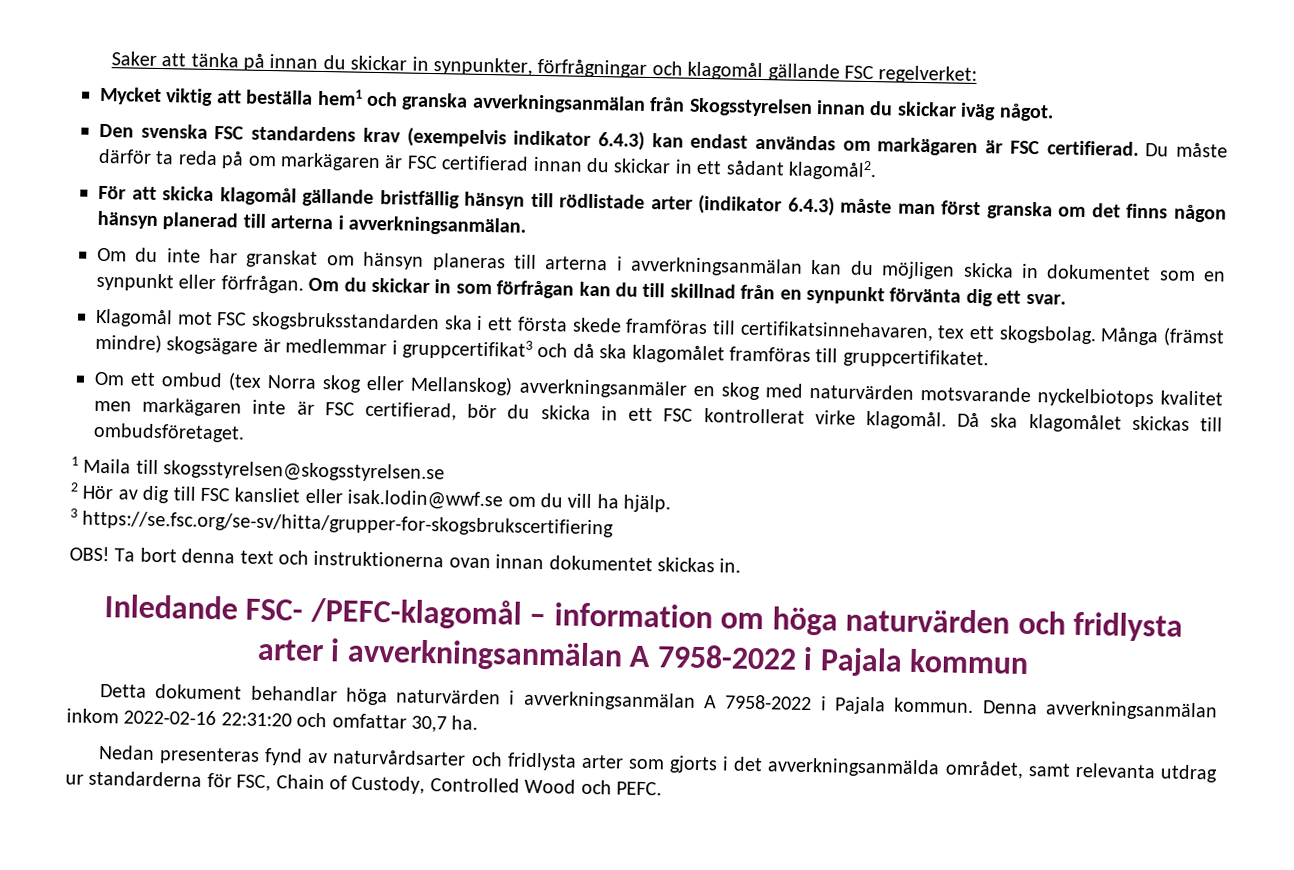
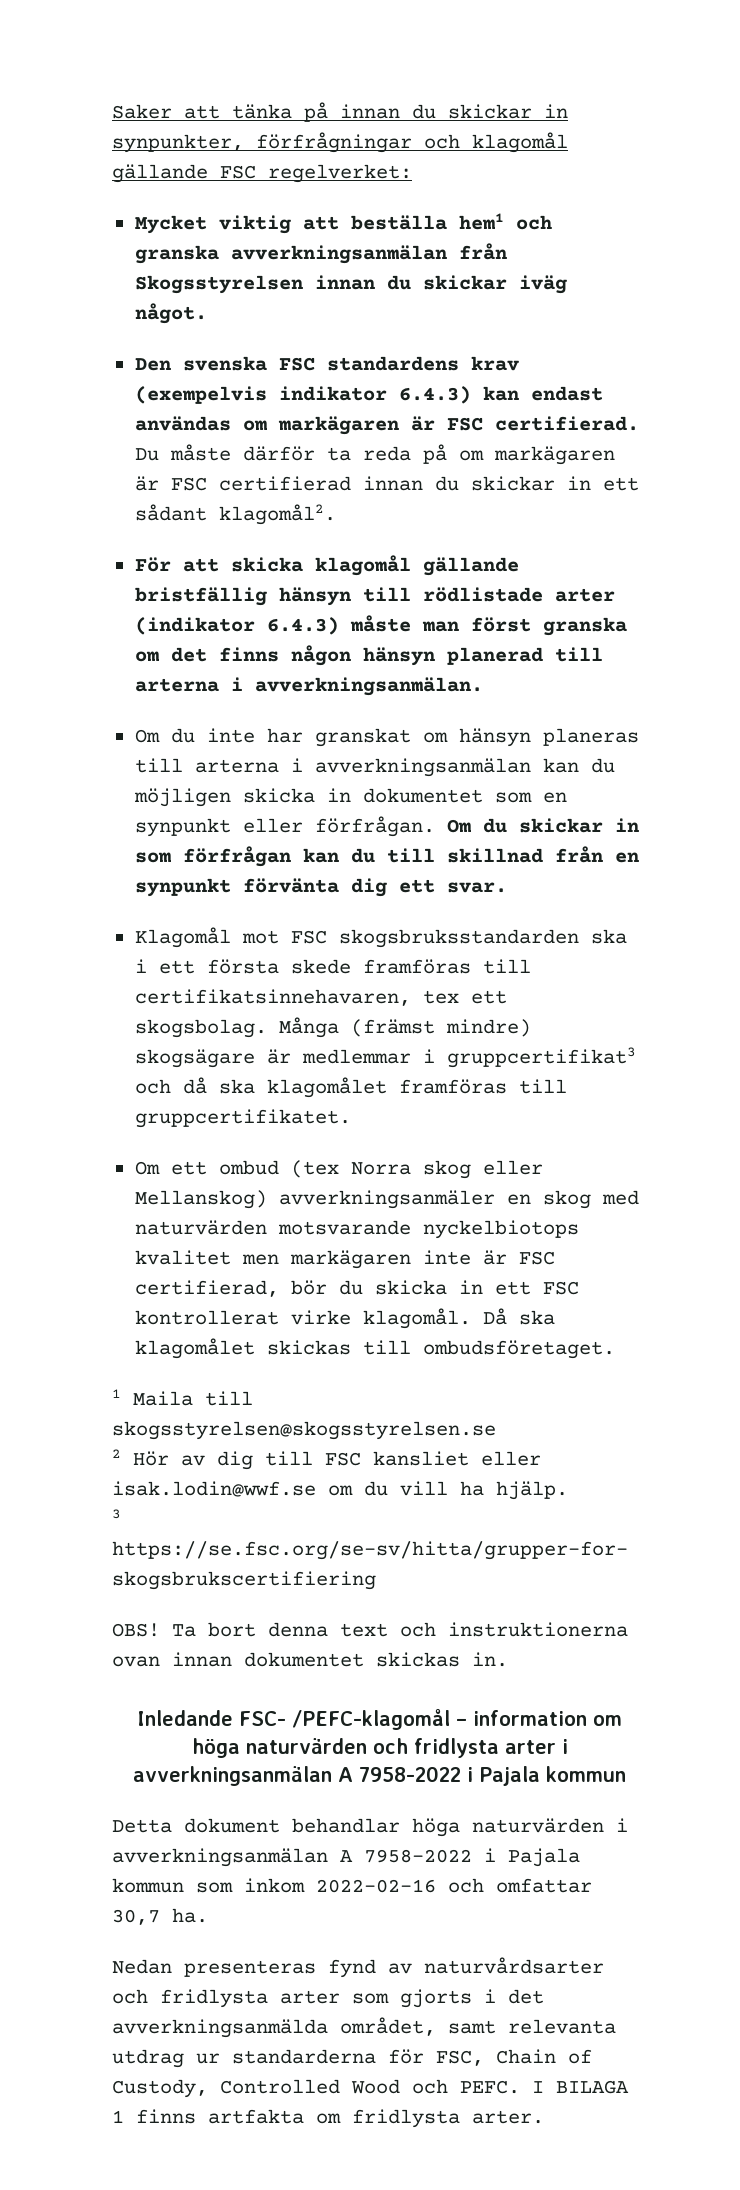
- Detta dokument behandlar höga naturvärden i avverkningsanmälan A 7958-2022 i Pajala kommun. Denna avverkningsanmälan inkom 2022-02-16 22:31:20 och omfattar 30,7 ha.
+ Detta dokument behandlar höga naturvärden i avverkningsanmälan A 7958-2022 i Pajala kommun som inkom 2022-02-16 och omfattar 30,7 ha.
+ I BILAGA 1 finns artfakta om fridlysta arter.

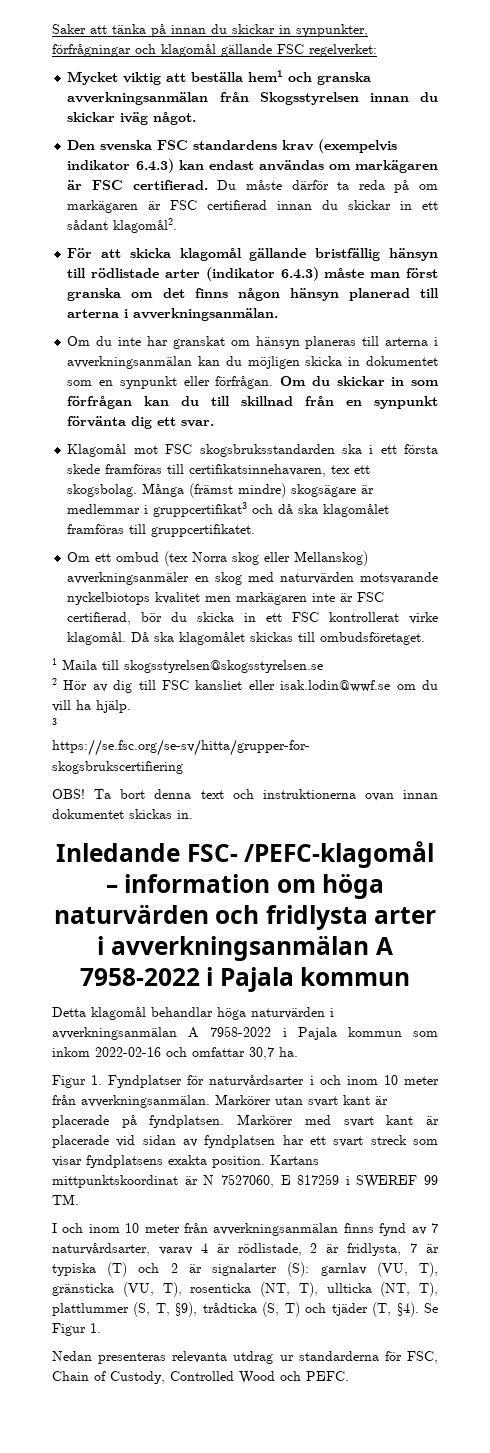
- Detta dokument behandlar höga naturvärden i avverkningsanmälan A 7958-2022 i Pajala kommun som inkom 2022-02-16 och omfattar 30,7 ha.
+ Detta klagomål behandlar höga naturvärden i avverkningsanmälan A 7958-2022 i Pajala kommun som inkom 2022-02-16 och omfattar 30,7 ha.
- Nedan presenteras fynd av naturvårdsarter och fridlysta arter som gjorts i det avverkningsanmälda området, samt relevanta utdrag ur standarderna för FSC, Chain of Custody, Controlled Wood och PEFC. I BILAGA 1 finns artfakta om fridlysta arter.
+ Figur 1. Fyndplatser för naturvårdsarter i och inom 10 meter från avverkningsanmälan. Markörer utan svart kant är placerade på fyndplatsen. Markörer med svart kant är placerade vid sidan av fyndplatsen har ett svart streck som visar fyndplatsens exakta position. Kartans mittpunktskoordinat är N 7527060, E 817259 i SWEREF 99 TM.
+ I och inom 10 meter från avverkningsanmälan finns fynd av 7 naturvårdsarter, varav 4 är rödlistade, 2 är fridlysta, 7 är typiska (T) och 2 är signalarter (S): garnlav (VU, T), gränsticka (VU, T), rosenticka (NT, T), ullticka (NT, T), plattlummer (S, T, §9), trådticka (S, T) och tjäder (T, §4). Se Figur 1.
+ Nedan presenteras relevanta utdrag ur standarderna för FSC, Chain of Custody, Controlled Wood och PEFC.

